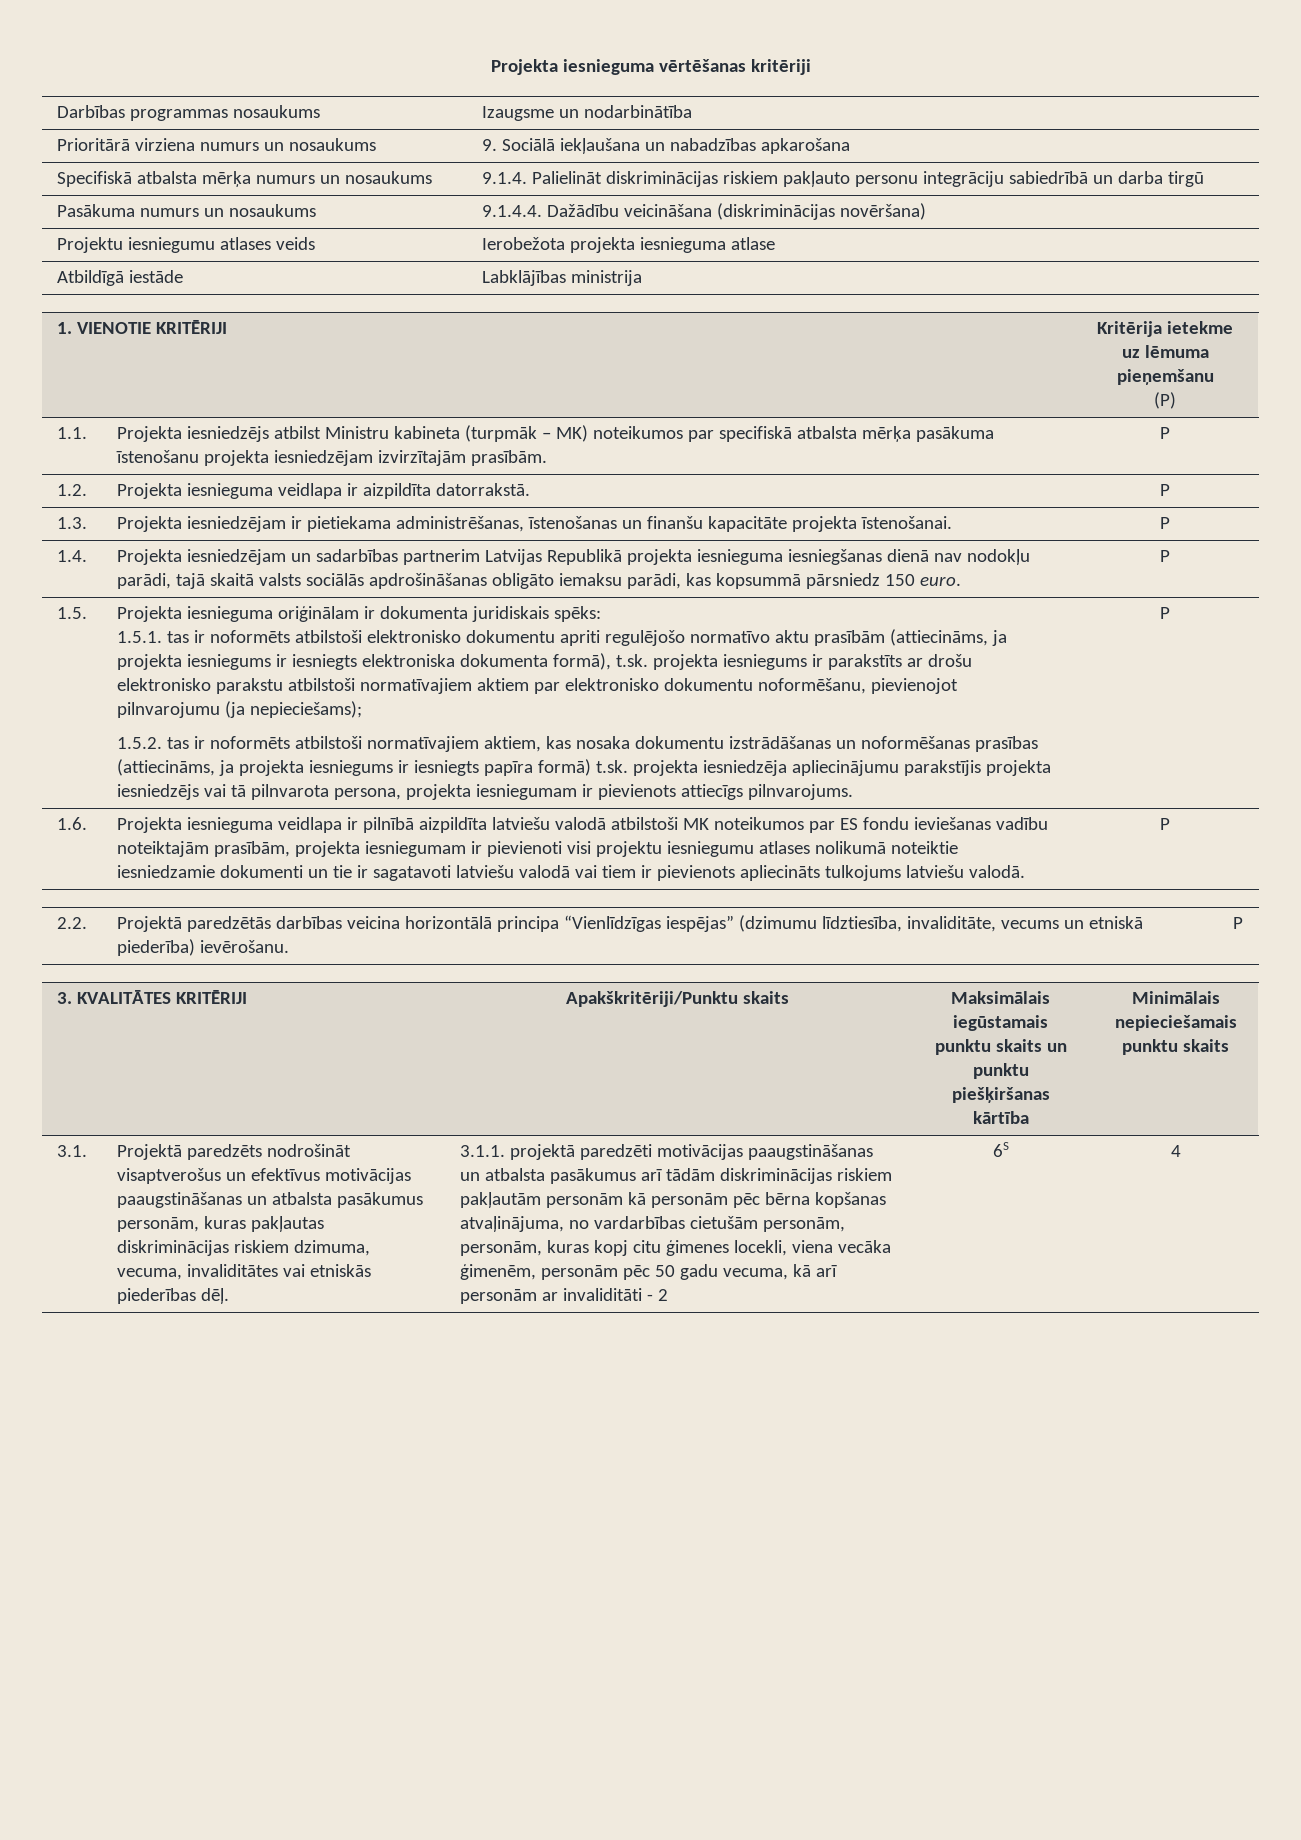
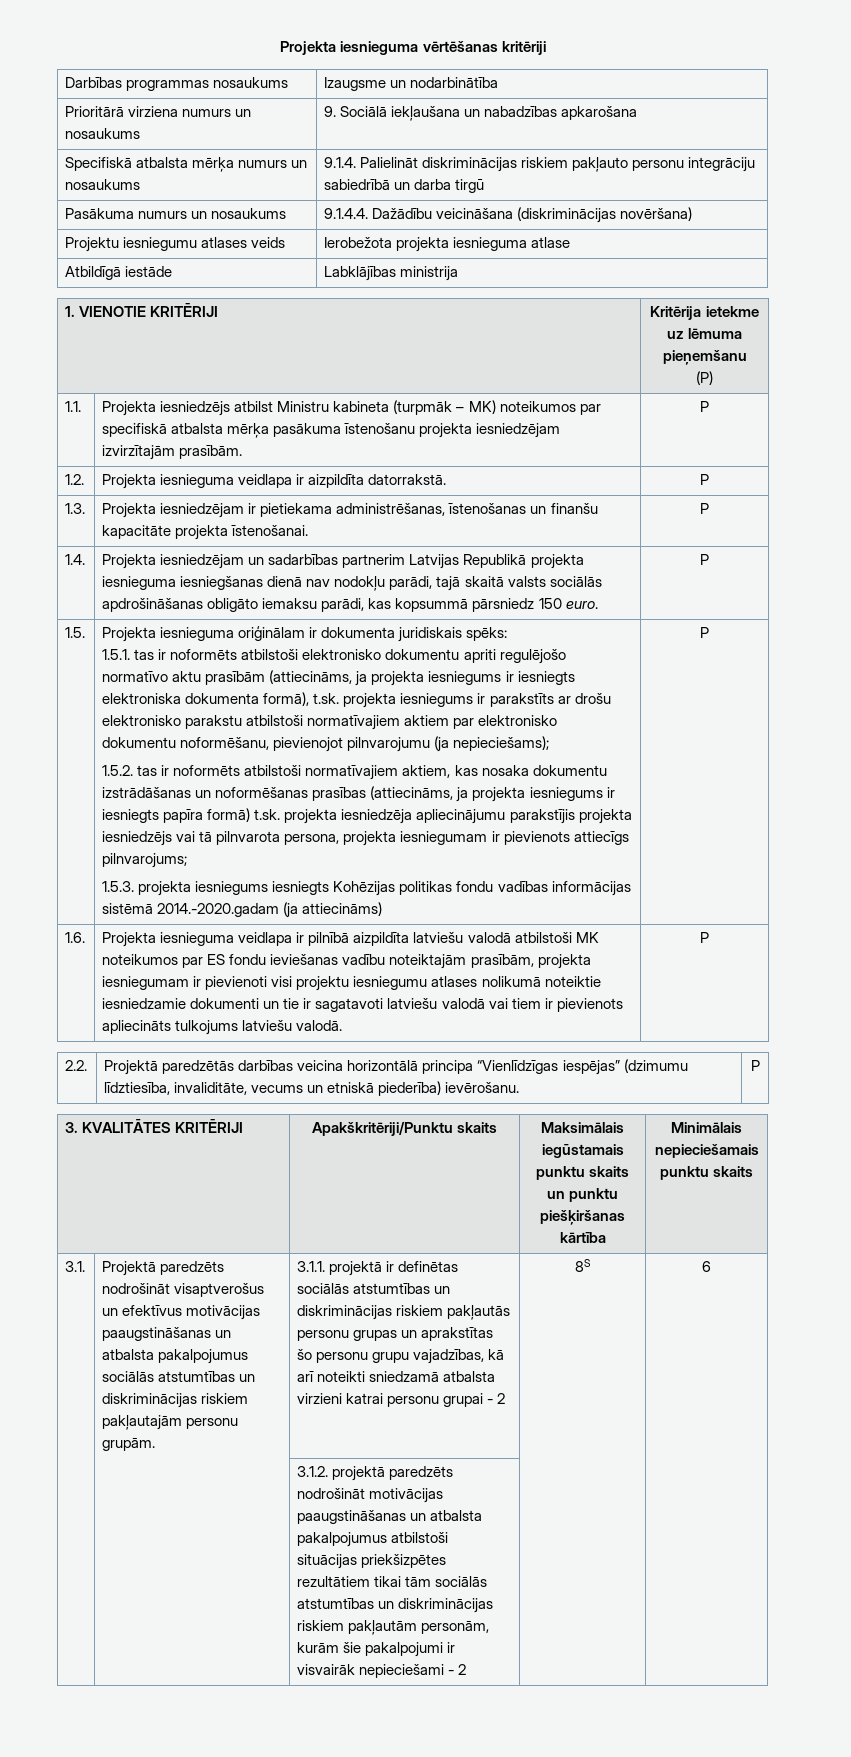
- 1.5.2. tas ir noformēts atbilstoši normatīvajiem aktiem, kas nosaka dokumentu izstrādāšanas un noformēšanas prasības (attiecināms, ja projekta iesniegums ir iesniegts papīra formā) t.sk. projekta iesniedzēja apliecinājumu parakstījis projekta iesniedzējs vai tā pilnvarota persona, projekta iesniegumam ir pievienots attiecīgs pilnvarojums.
+ 1.5.2. tas ir noformēts atbilstoši normatīvajiem aktiem, kas nosaka dokumentu izstrādāšanas un noformēšanas prasības (attiecināms, ja projekta iesniegums ir iesniegts papīra formā) t.sk. projekta iesniedzēja apliecinājumu parakstījis projekta iesniedzējs vai tā pilnvarota persona, projekta iesniegumam ir pievienots attiecīgs pilnvarojums;
+ 1.5.3. projekta iesniegums iesniegts Kohēzijas politikas fondu vadības informācijas sistēmā 2014.-2020.gadam (ja attiecināms)
- Projektā paredzēts nodrošināt visaptverošus un efektīvus motivācijas paaugstināšanas un atbalsta pasākumus personām, kuras pakļautas diskriminācijas riskiem dzimuma, vecuma, invaliditātes vai etniskās piederības dēļ. | 3.1.1. projektā paredzēti motivācijas paaugstināšanas un atbalsta pasākumus arī tādām diskriminācijas riskiem pakļautām personām kā personām pēc bērna kopšanas atvaļinājuma, no vardarbības cietušām personām, personām, kuras kopj citu ģimenes locekli, viena vecāka ģimenēm, personām pēc 50 gadu vecuma, kā arī personām ar invaliditāti - 2 | 6S | 4
+ Projektā paredzēts nodrošināt visaptverošus un efektīvus motivācijas paaugstināšanas un atbalsta pakalpojumus sociālās atstumtības un diskriminācijas riskiem pakļautajām personu grupām. | 3.1.1. projektā ir definētas sociālās atstumtības un diskriminācijas riskiem pakļautās personu grupas un aprakstītas šo personu grupu vajadzības, kā arī noteikti sniedzamā atbalsta virzieni katrai personu grupai - 2 | 8S | 6
+ | | 3.1.2. projektā paredzēts nodrošināt motivācijas paaugstināšanas un atbalsta pakalpojumus atbilstoši situācijas priekšizpētes rezultātiem tikai tām sociālās atstumtības un diskriminācijas riskiem pakļautām personām, kurām šie pakalpojumi ir visvairāk nepieciešami - 2 | |

